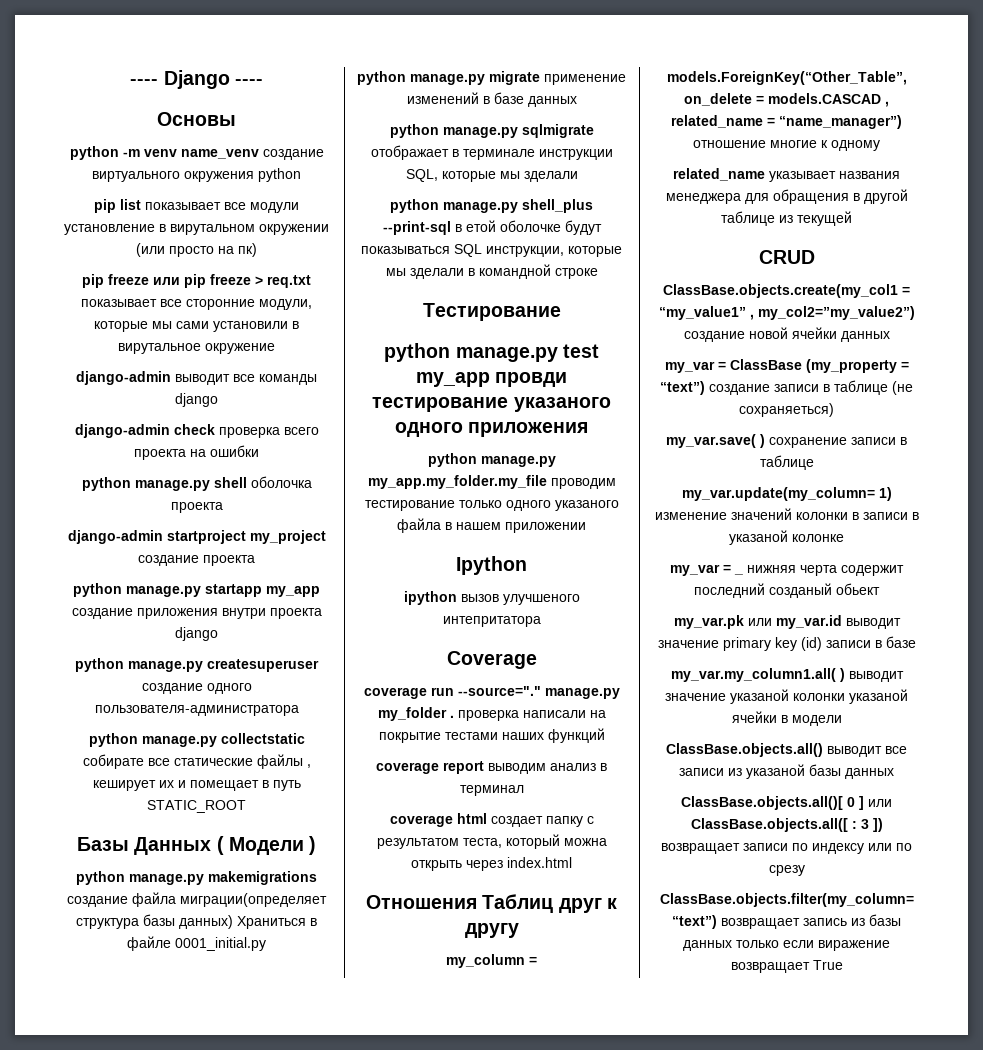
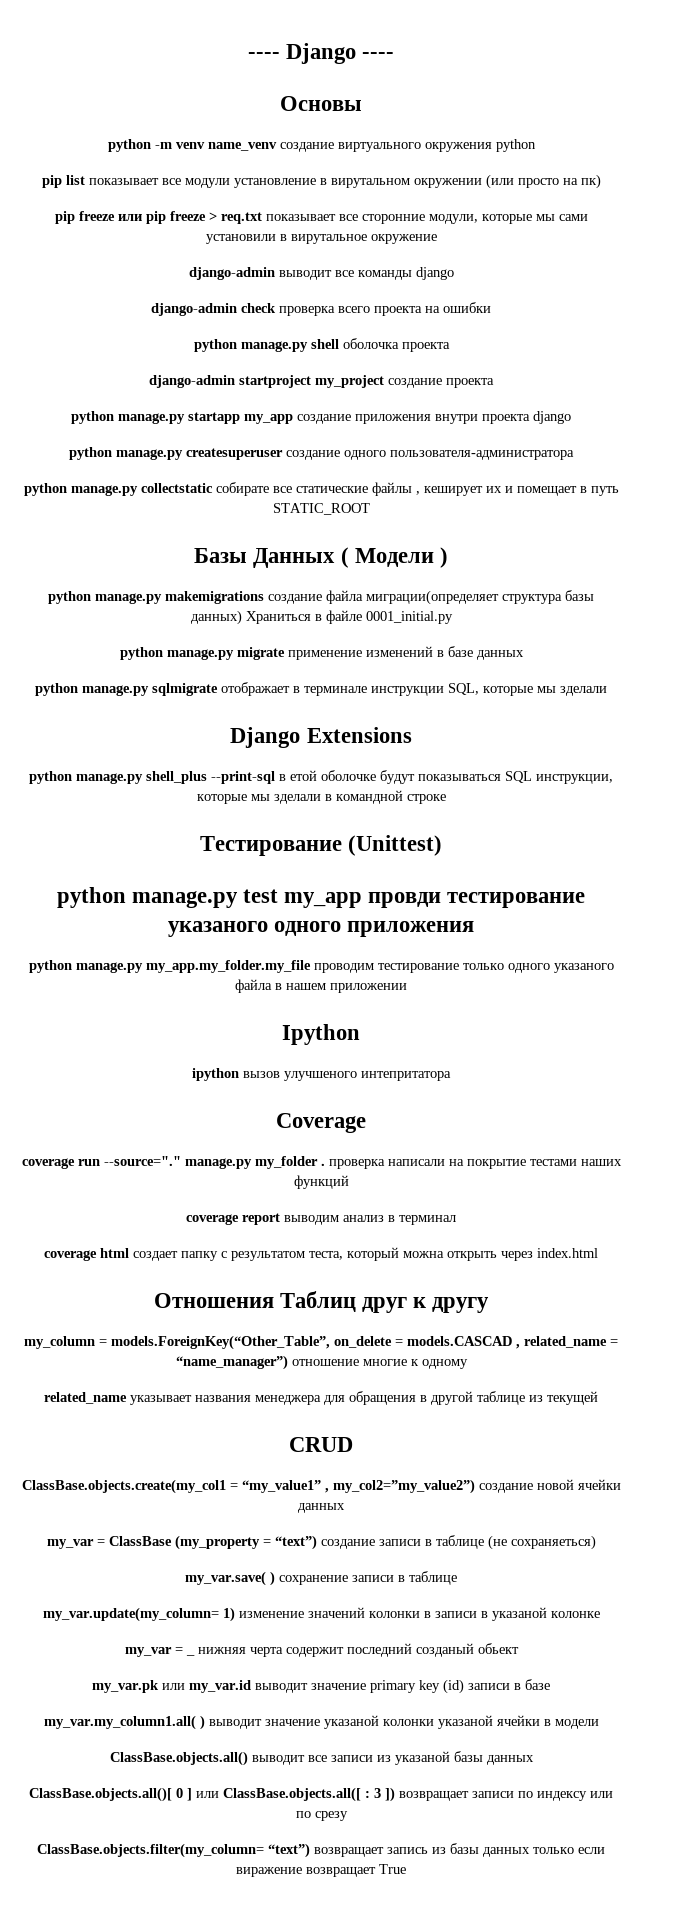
+ Django Extensions
- Тестирование
+ Тестирование (Unittest)

